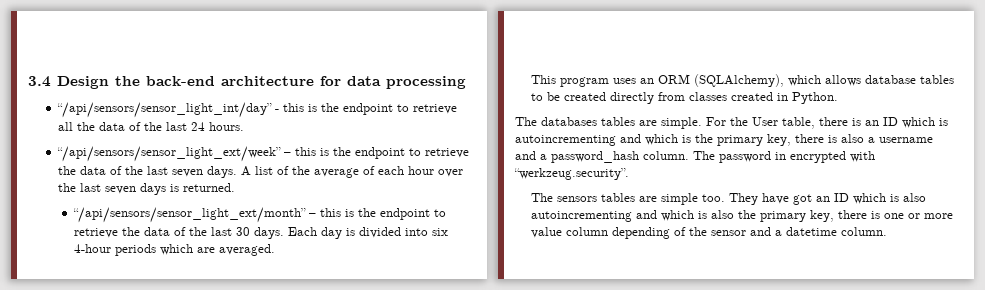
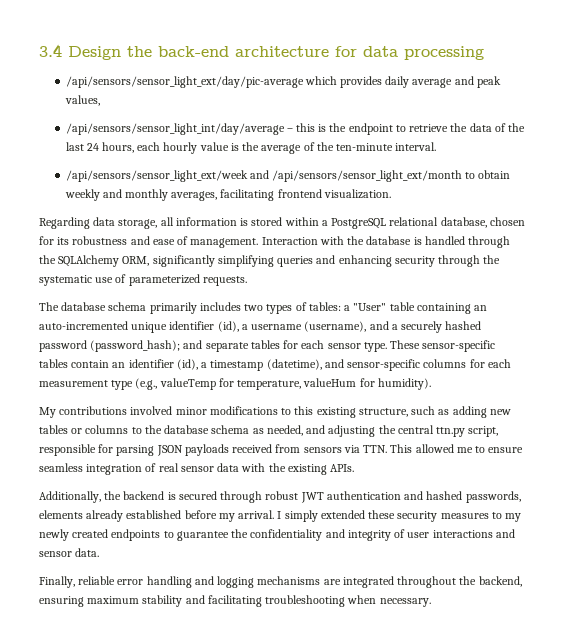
- “/api/sensors/sensor_light_int/day” - this is the endpoint to retrieve all the data of the last 24 hours.
- “/api/sensors/sensor_light_ext/week” – this is the endpoint to retrieve the data of the last seven days. A list of the average of each hour over the last seven days is returned.
- “/api/sensors/sensor_light_ext/month” – this is the endpoint to retrieve the data of the last 30 days. Each day is divided into six 4-hour periods which are averaged.
- This program uses an ORM (SQLAlchemy), which allows database tables to be created directly from classes created in Python.
- The databases tables are simple. For the User table, there is an ID which is autoincrementing and which is the primary key, there is also a username and a password_hash column. The password in encrypted with “werkzeug.security”.
- The sensors tables are simple too. They have got an ID which is also autoincrementing and which is also the primary key, there is one or more value column depending of the sensor and a datetime column.
+ /api/sensors/sensor_light_ext/day/pic-average which provides daily average and peak values,
+ /api/sensors/sensor_light_int/day/average – this is the endpoint to retrieve the data of the last 24 hours, each hourly value is the average of the ten-minute interval.
+ /api/sensors/sensor_light_ext/week and /api/sensors/sensor_light_ext/month to obtain weekly and monthly averages, facilitating frontend visualization.
+ Regarding data storage, all information is stored within a PostgreSQL relational database, chosen for its robustness and ease of management. Interaction with the database is handled through the SQLAlchemy ORM, significantly simplifying queries and enhancing security through the systematic use of parameterized requests.
+ The database schema primarily includes two types of tables: a "User" table containing an auto-incremented unique identifier (id), a username (username), and a securely hashed password (password_hash); and separate tables for each sensor type. These sensor-specific tables contain an identifier (id), a timestamp (datetime), and sensor-specific columns for each measurement type (e.g., valueTemp for temperature, valueHum for humidity).
+ My contributions involved minor modifications to this existing structure, such as adding new tables or columns to the database schema as needed, and adjusting the central ttn.py script, responsible for parsing JSON payloads received from sensors via TTN. This allowed me to ensure seamless integration of real sensor data with the existing APIs.
+ Additionally, the backend is secured through robust JWT authentication and hashed passwords, elements already established before my arrival. I simply extended these security measures to my newly created endpoints to guarantee the confidentiality and integrity of user interactions and sensor data.
+ Finally, reliable error handling and logging mechanisms are integrated throughout the backend, ensuring maximum stability and facilitating troubleshooting when necessary.

